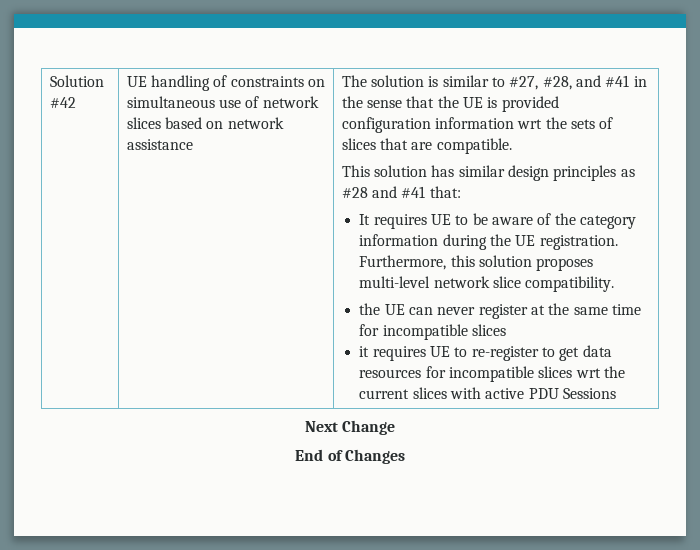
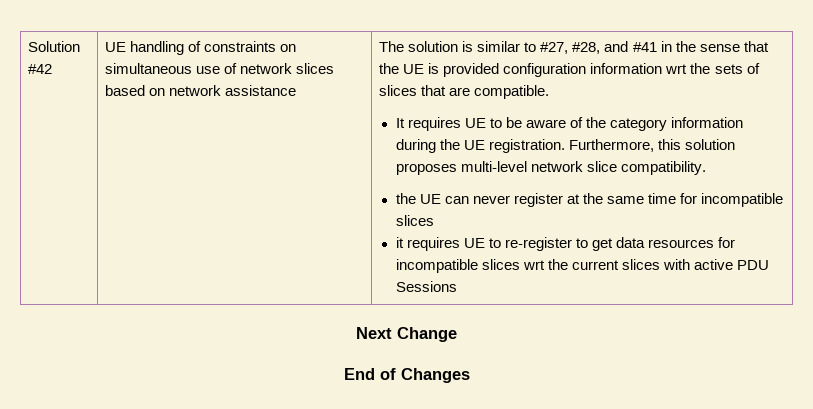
- This solution has similar design principles as #28 and #41 that:

